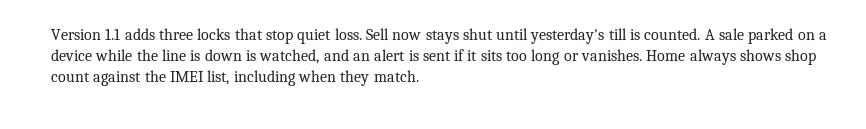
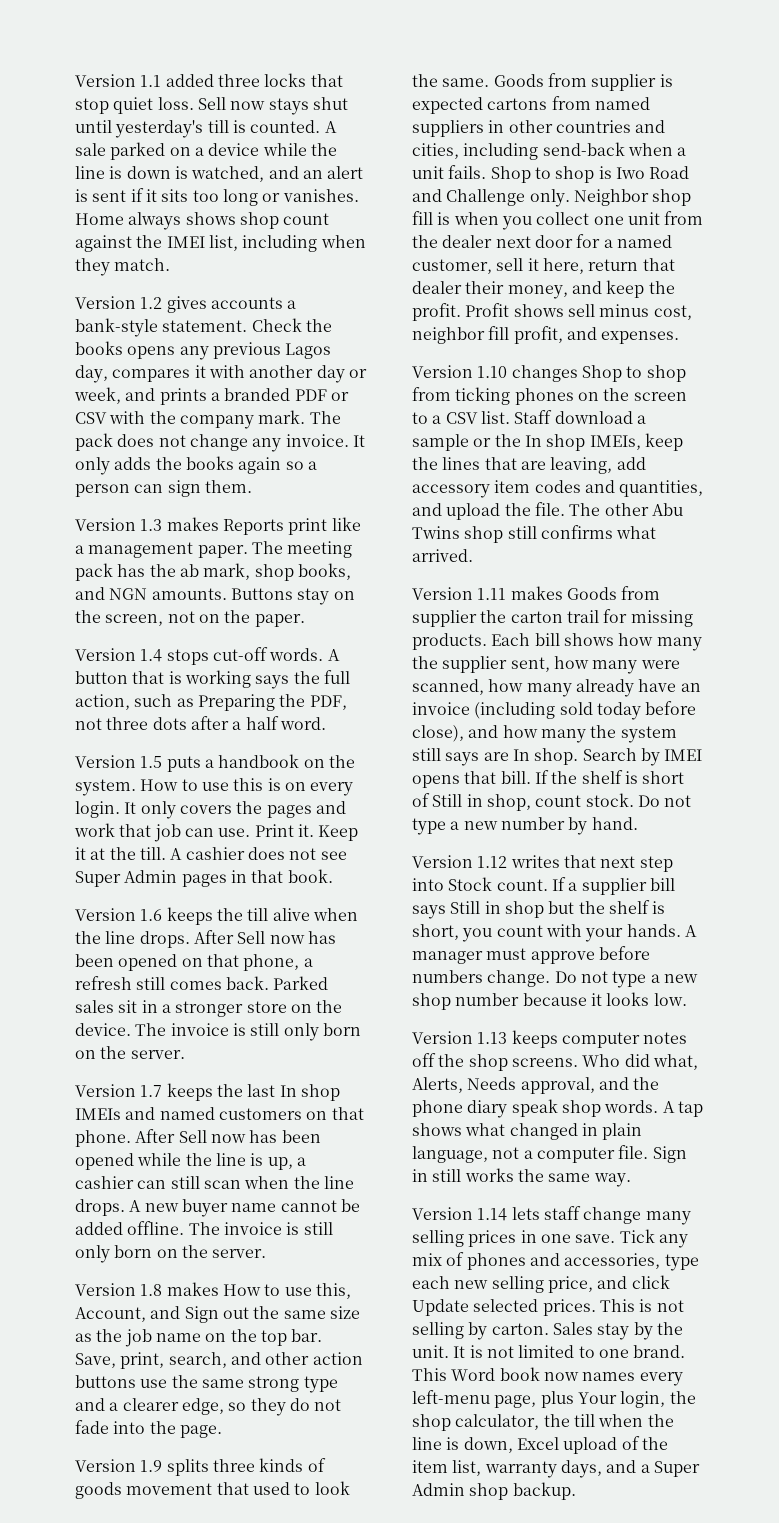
- Version 1.1 adds three locks that stop quiet loss.
+ Version 1.1 added three locks that stop quiet loss.
+ Version 1.2 gives accounts a bank-style statement. Check the books opens any previous Lagos day, compares it with another day or week, and prints a branded PDF or CSV with the company mark. The pack does not change any invoice. It only adds the books again so a person can sign them.
+ Version 1.3 makes Reports print like a management paper. The meeting pack has the ab mark, shop books, and NGN amounts. Buttons stay on the screen, not on the paper.
+ Version 1.4 stops cut-off words. A button that is working says the full action, such as Preparing the PDF, not three dots after a half word.
+ Version 1.5 puts a handbook on the system. How to use this is on every login. It only covers the pages and work that job can use. Print it. Keep it at the till. A cashier does not see Super Admin pages in that book.
+ Version 1.6 keeps the till alive when the line drops. After Sell now has been opened on that phone, a refresh still comes back. Parked sales sit in a stronger store on the device. The invoice is still only born on the server.
+ Version 1.7 keeps the last In shop IMEIs and named customers on that phone. After Sell now has been opened while the line is up, a cashier can still scan when the line drops. A new buyer name cannot be added offline. The invoice is still only born on the server.
+ Version 1.8 makes How to use this, Account, and Sign out the same size as the job name on the top bar. Save, print, search, and other action buttons use the same strong type and a clearer edge, so they do not fade into the page.
+ Version 1.9 splits three kinds of goods movement that used to look the same. Goods from supplier is expected cartons from named suppliers in other countries and cities, including send-back when a unit fails. Shop to shop is Iwo Road and Challenge only. Neighbor shop fill is when you collect one unit from the dealer next door for a named customer, sell it here, return that dealer their money, and keep the profit. Profit shows sell minus cost, neighbor fill profit, and expenses.
+ Version 1.10 changes Shop to shop from ticking phones on the screen to a CSV list. Staff download a sample or the In shop IMEIs, keep the lines that are leaving, add accessory item codes and quantities, and upload the file. The other Abu Twins shop still confirms what arrived.
+ Version 1.11 makes Goods from supplier the carton trail for missing products. Each bill shows how many the supplier sent, how many were scanned, how many already have an invoice (including sold today before close), and how many the system still says are In shop. Search by IMEI opens that bill. If the shelf is short of Still in shop, count stock. Do not type a new number by hand.
+ Version 1.12 writes that next step into Stock count. If a supplier bill says Still in shop but the shelf is short, you count with your hands. A manager must approve before numbers change. Do not type a new shop number because it looks low.
+ Version 1.13 keeps computer notes off the shop screens. Who did what, Alerts, Needs approval, and the phone diary speak shop words. A tap shows what changed in plain language, not a computer file. Sign in still works the same way.
+ Version 1.14 lets staff change many selling prices in one save. Tick any mix of phones and accessories, type each new selling price, and click Update selected prices. This is not selling by carton. Sales stay by the unit. It is not limited to one brand. This Word book now names every left-menu page, plus Your login, the shop calculator, the till when the line is down, Excel upload of the item list, warranty days, and a Super Admin shop backup.

